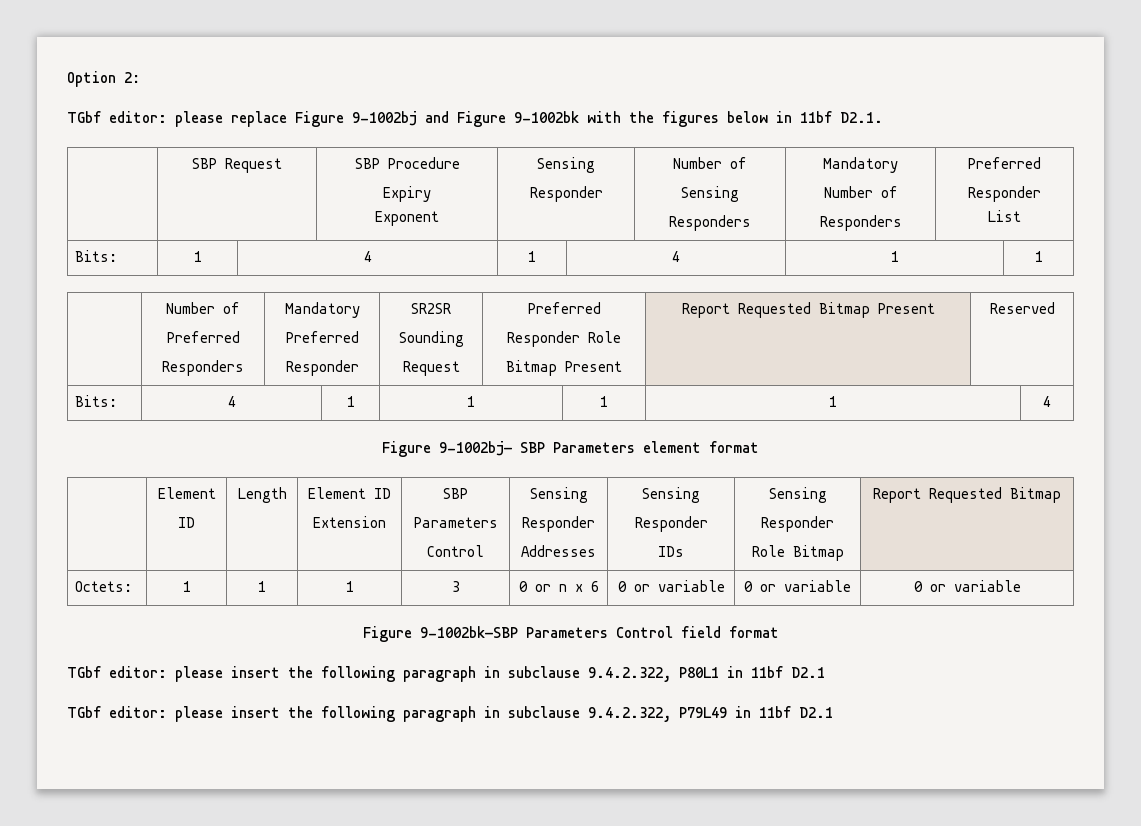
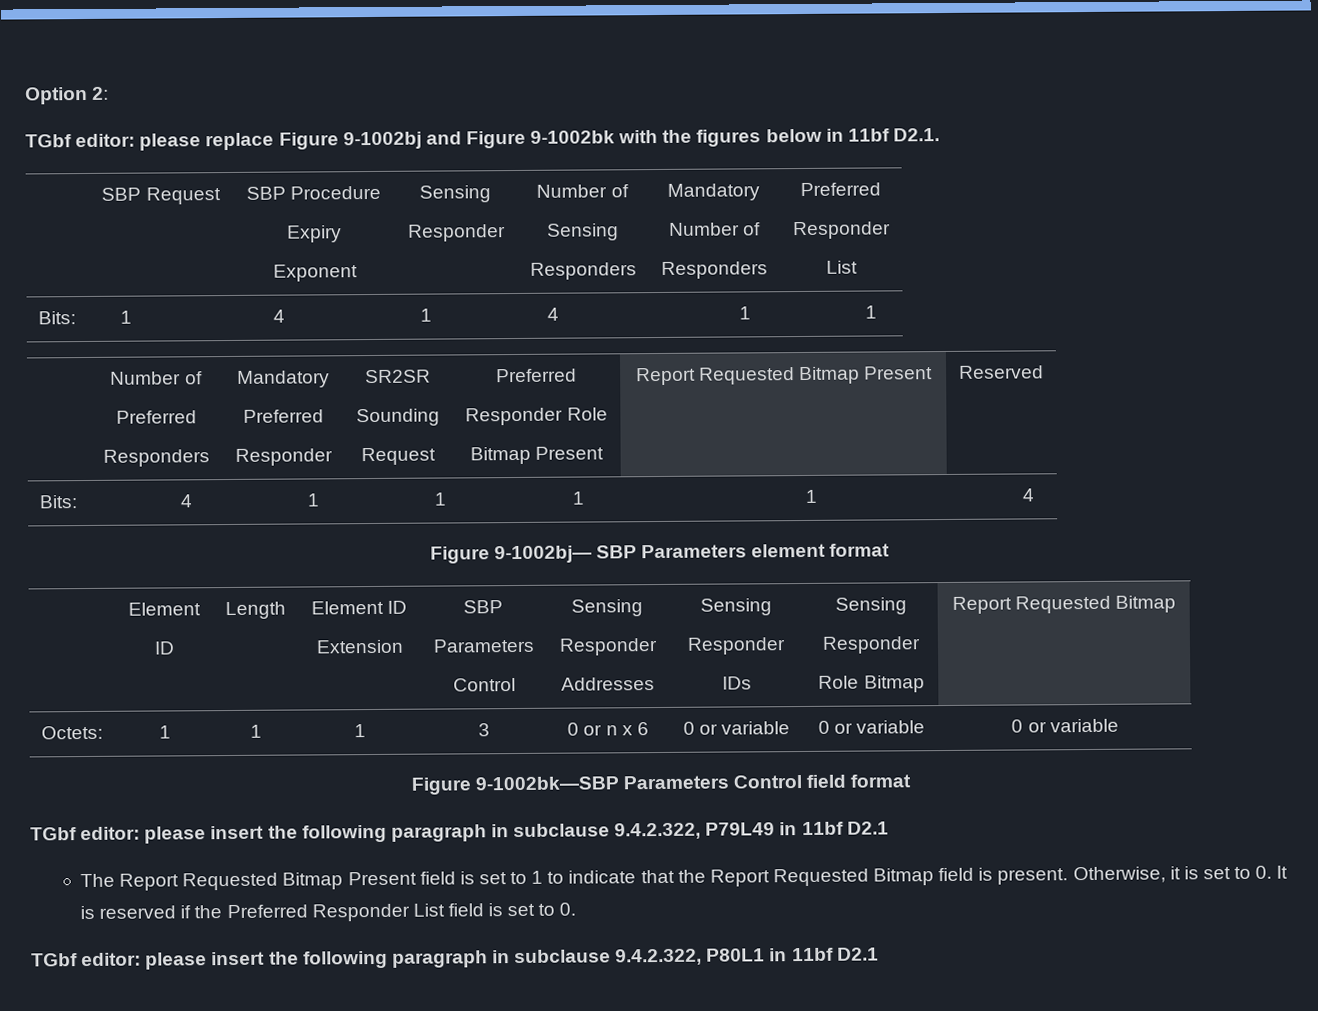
- TGbf editor: please insert the following paragraph in subclause 9.4.2.322, P80L1 in 11bf D2.1
+ TGbf editor: please insert the following paragraph in subclause 9.4.2.322, P79L49 in 11bf D2.1
+ The Report Requested Bitmap Present field is set to 1 to indicate that the Report Requested Bitmap field is present. Otherwise, it is set to 0. It is reserved if the Preferred Responder List field is set to 0.
- TGbf editor: please insert the following paragraph in subclause 9.4.2.322, P79L49 in 11bf D2.1
+ TGbf editor: please insert the following paragraph in subclause 9.4.2.322, P80L1 in 11bf D2.1

